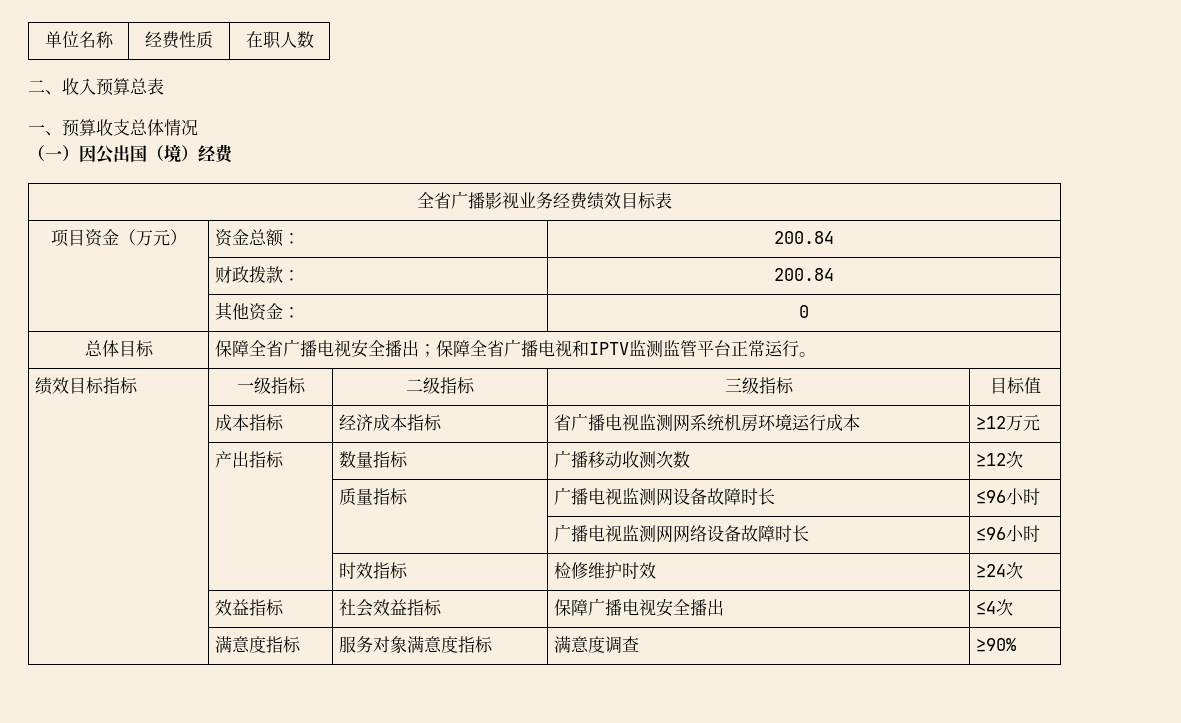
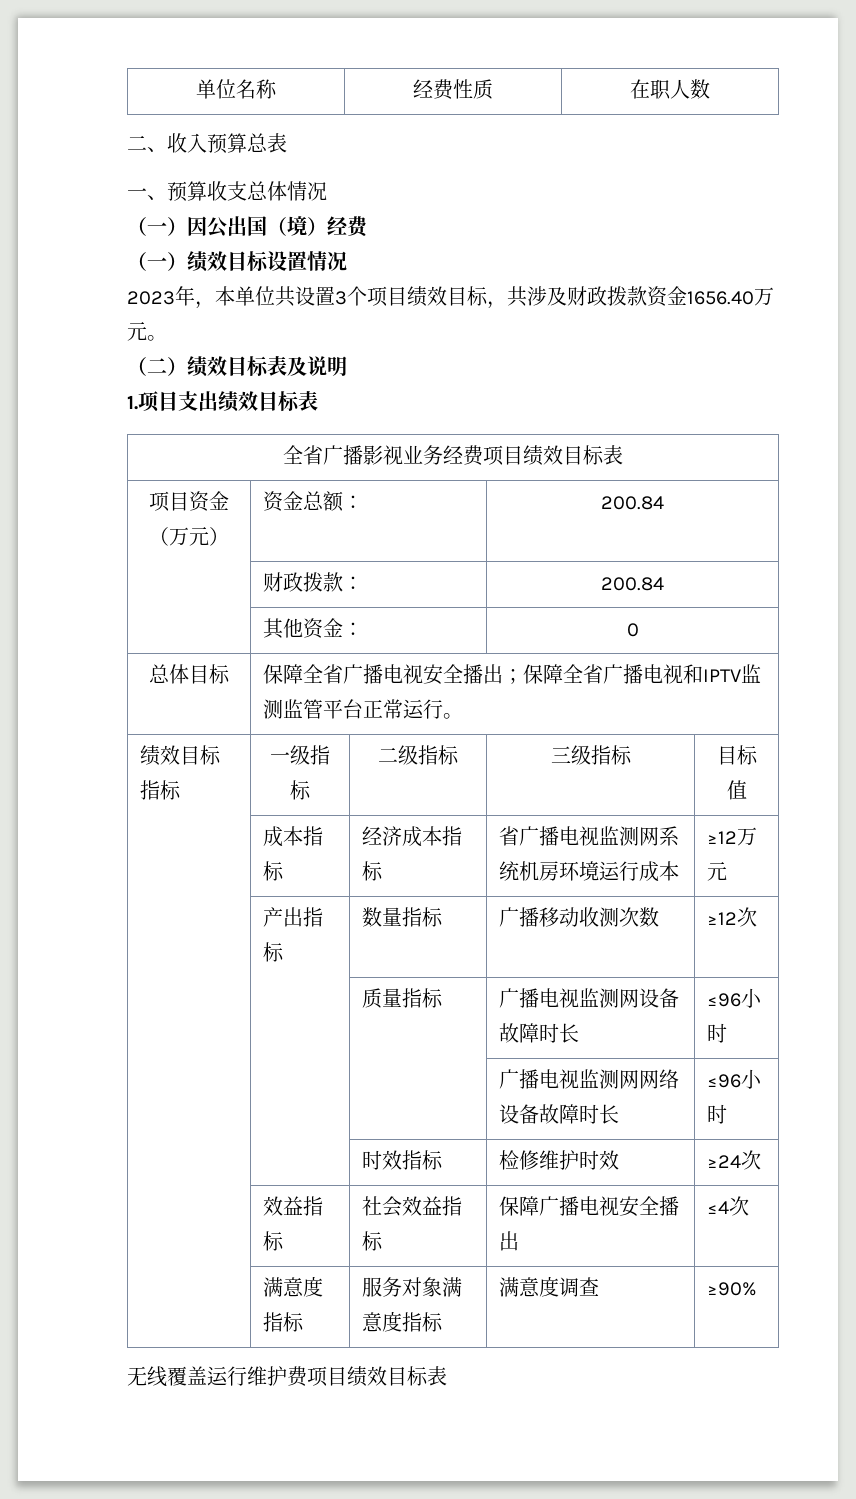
+ （一）绩效目标设置情况
+ 2023年，本单位共设置3个项目绩效目标，共涉及财政拨款资金1656.40万元。
+ （二）绩效目标表及说明
+ 1.项目支出绩效目标表
- 全省广播影视业务经费绩效目标表
+ 全省广播影视业务经费项目绩效目标表
+ 无线覆盖运行维护费项目绩效目标表

